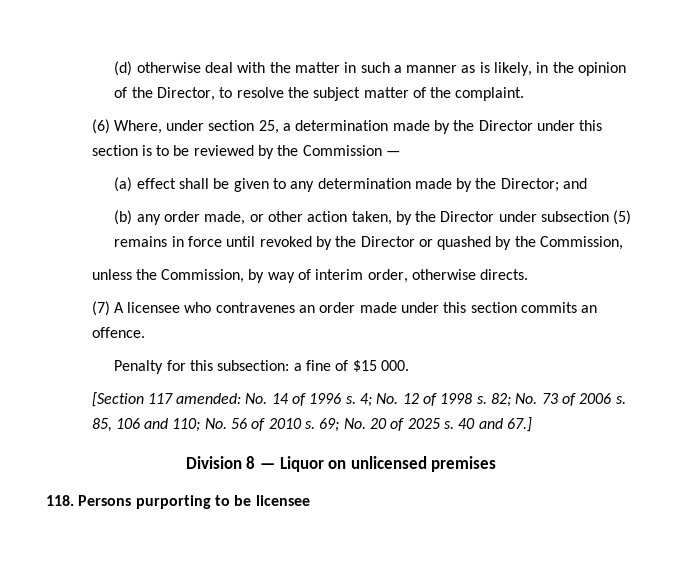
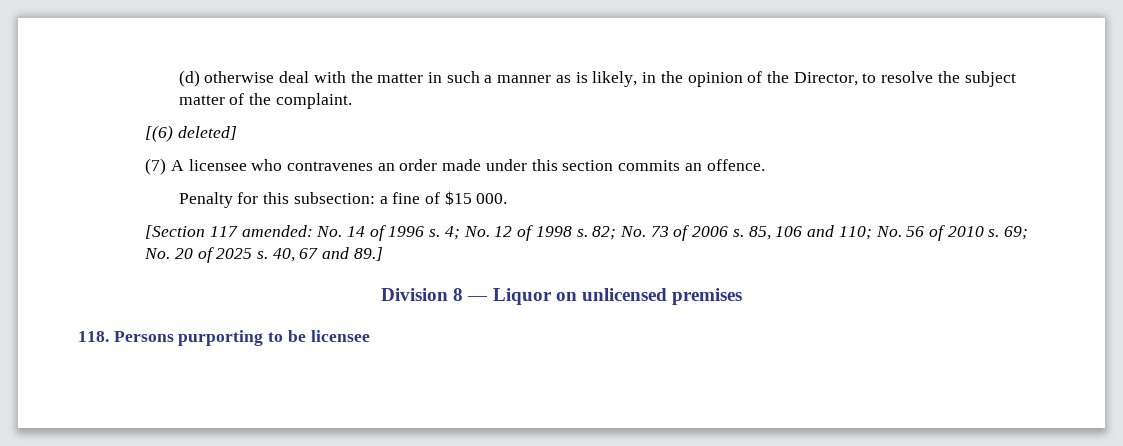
- (6) Where, under section 25, a determination made by the Director under this section is to be reviewed by the Commission —
- (a) effect shall be given to any determination made by the Director; and
- (b) any order made, or other action taken, by the Director under subsection (5) remains in force until revoked by the Director or quashed by the Commission,
- unless the Commission, by way of interim order, otherwise directs.
+ [(6) deleted]
- 40 and 67.]
+ 40, 67 and 89.]

